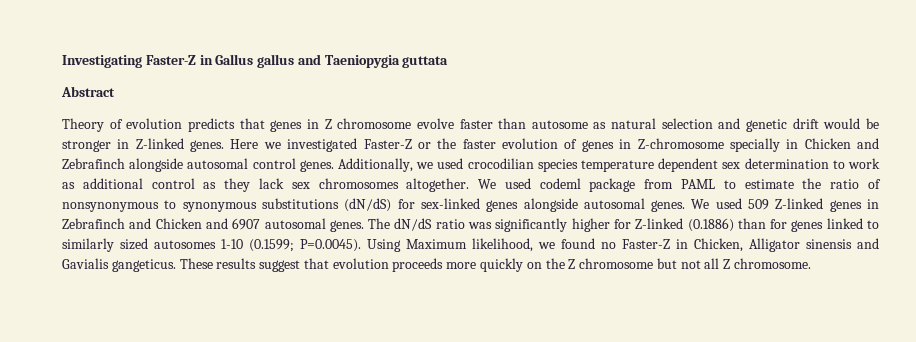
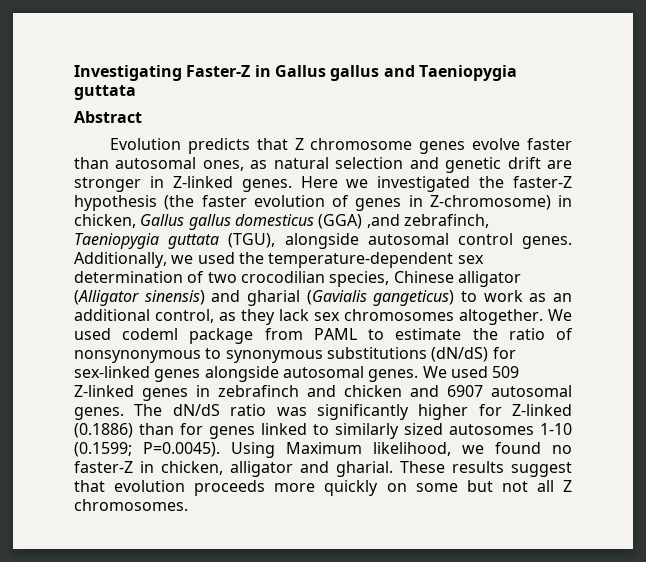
- Theory of evolution predicts that genes in Z chromosome evolve faster than autosome as natural selection and genetic drift would be stronger in Z-linked genes.
+ Evolution predicts that Z chromosome genes evolve faster than autosomal ones, as natural selection and genetic drift are stronger in Z-linked genes.
- Here we investigated Faster-Z or the faster evolution of genes in Z-chromosome specially in Chicken and Zebrafinch alongside autosomal control genes.
+ Here we investigated the faster-Z hypothesis (the faster evolution of genes in Z-chromosome) in chicken, Gallus gallus domesticus (GGA) ,and zebrafinch, Taeniopygia guttata (TGU), alongside autosomal control genes.
- Additionally, we used crocodilian species temperature dependent sex determination to work as additional control as they lack sex chromosomes altogether.
+ Additionally, we used the temperature-dependent sex determination of two crocodilian species, Chinese alligator (Alligator sinensis) and gharial (Gavialis gangeticus) to work as an additional control, as they lack sex chromosomes altogether.
- We used 509 Z-linked genes in Zebrafinch and Chicken and 6907 autosomal genes.
+ We used 509 Z-linked genes in zebrafinch and chicken and 6907 autosomal genes.
- The dN/dS ratio was significantly higher for Z-linked (0.1886) than for genes linked to similarly sized autosomes 1-10 (0.1599; P=0.0045). Using Maximum likelihood, we found no Faster-Z in Chicken, Alligator sinensis and Gavialis gangeticus.
+ The dN/dS ratio was significantly higher for Z-linked (0.1886) than for genes linked to similarly sized autosomes 1-10 (0.1599; P=0.0045). Using Maximum likelihood, we found no faster-Z in chicken, alligator and gharial.
- These results suggest that evolution proceeds more quickly on the Z chromosome but not all Z chromosome.
+ These results suggest that evolution proceeds more quickly on some but not all Z chromosomes.

